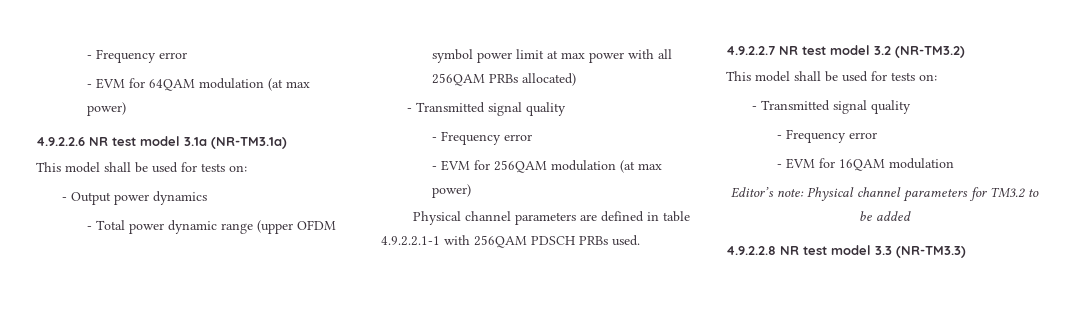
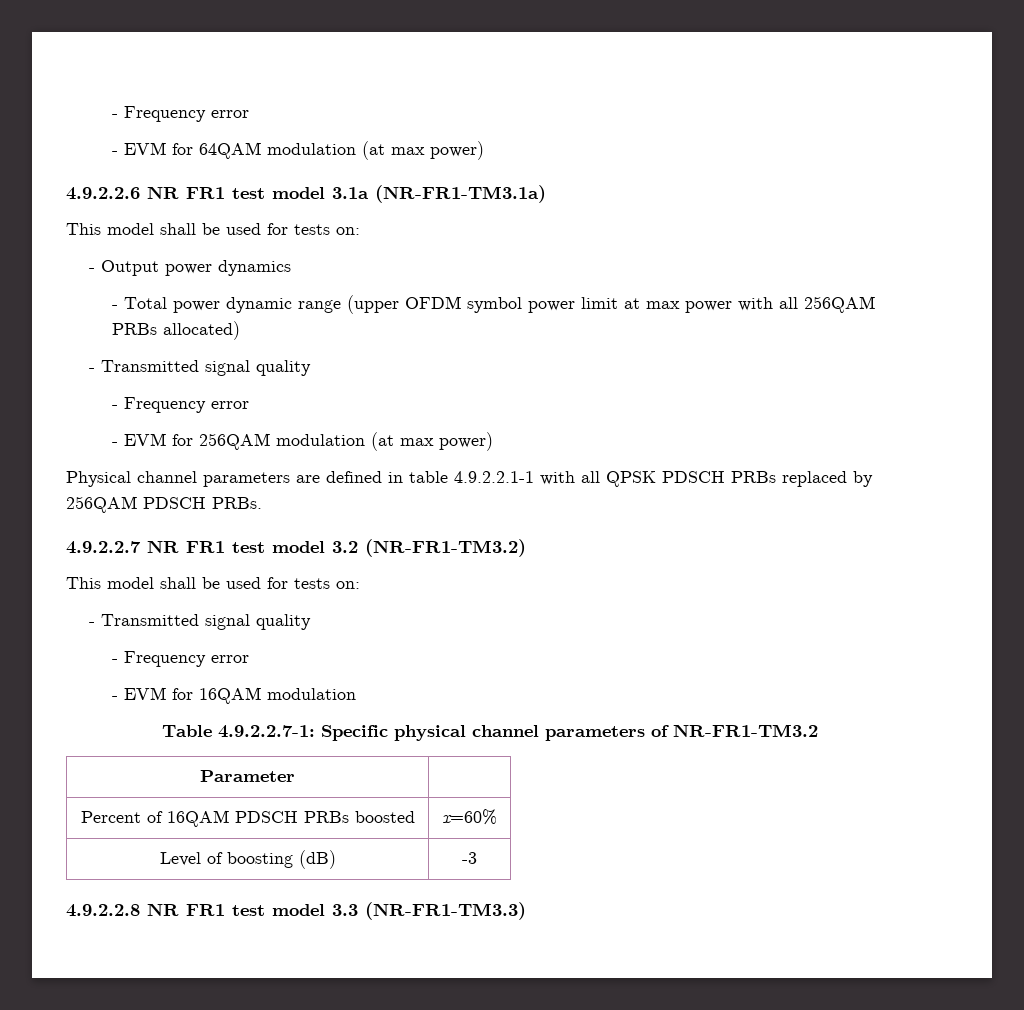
- 4.9.2.2.6 NR test model 3.1a (NR-TM3.1a)
+ 4.9.2.2.6 NR FR1 test model 3.1a (NR-FR1-TM3.1a)
- Physical channel parameters are defined in table 4.9.2.2.1-1 with 256QAM PDSCH PRBs used.
+ Physical channel parameters are defined in table 4.9.2.2.1-1 with all QPSK PDSCH PRBs replaced by 256QAM PDSCH PRBs.
- 4.9.2.2.7 NR test model 3.2 (NR-TM3.2)
+ 4.9.2.2.7 NR FR1 test model 3.2 (NR-FR1-TM3.2)
- Editor’s note: Physical channel parameters for TM3.2 to be added
+ Table 4.9.2.2.7-1: Specific physical channel parameters of NR-FR1-TM3.2
+ Parameter |
+ Percent of 16QAM PDSCH PRBs boosted | x=60%
+ Level of boosting (dB) | -3
- 4.9.2.2.8 NR test model 3.3 (NR-TM3.3)
+ 4.9.2.2.8 NR FR1 test model 3.3 (NR-FR1-TM3.3)

